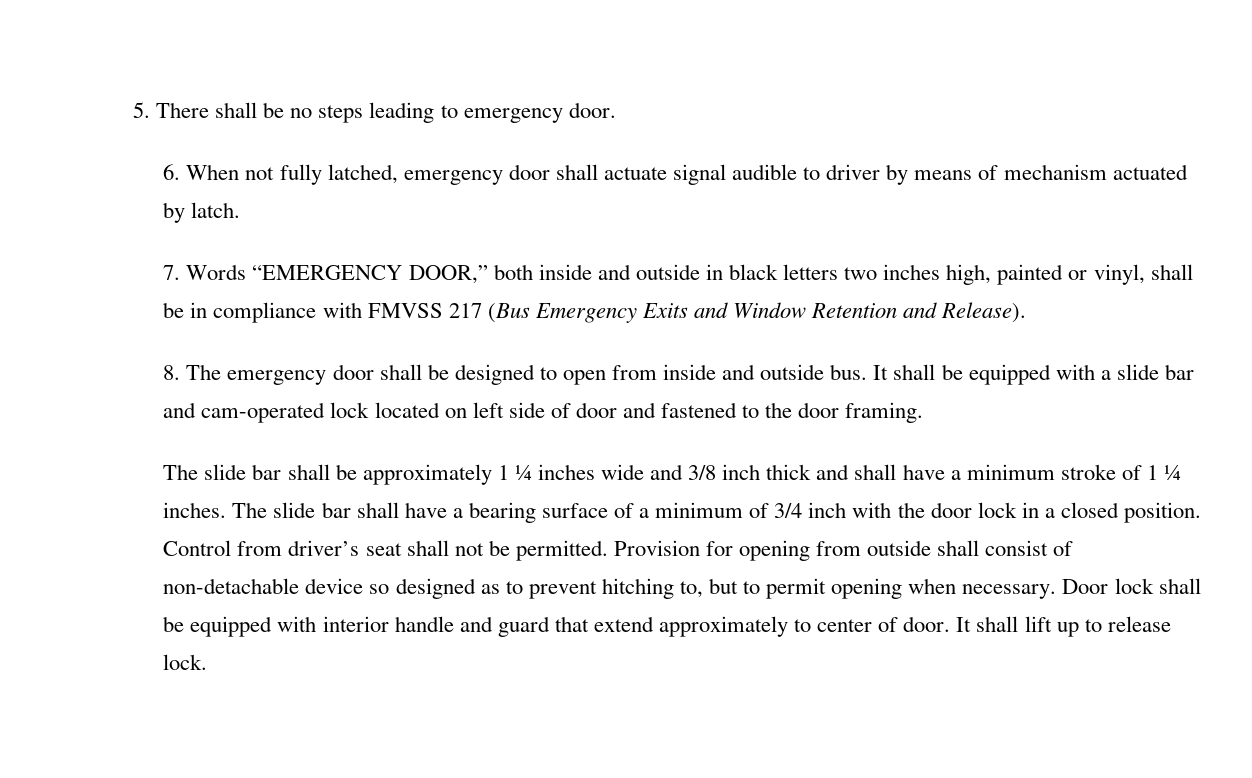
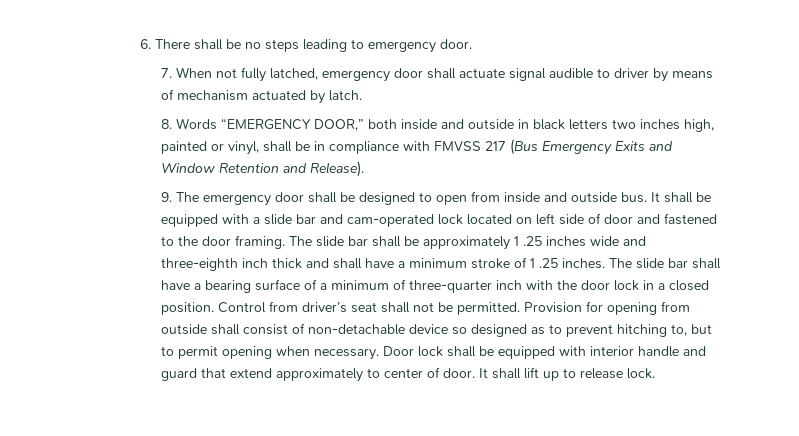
- 5. There shall be no steps leading to emergency door.
+ 6. There shall be no steps leading to emergency door.
- 6. When not fully latched, emergency door shall actuate signal audible to driver by means of mechanism actuated by latch.
+ 7. When not fully latched, emergency door shall actuate signal audible to driver by means of mechanism actuated by latch.
- 7. Words “EMERGENCY DOOR,” both inside and outside in black letters two inches high, painted or vinyl, shall be in compliance with FMVSS 217 (Bus Emergency Exits and Window Retention and Release).
+ 8. Words “EMERGENCY DOOR,” both inside and outside in black letters two inches high, painted or vinyl, shall be in compliance with FMVSS 217 (Bus Emergency Exits and Window Retention and Release).
- 8. The emergency door shall be designed to open from inside and outside bus.
+ 9. The emergency door shall be designed to open from inside and outside bus.
- It shall be equipped with a slide bar and cam-operated lock located on left side of door and fastened to the door framing.
- The slide bar shall be approximately 1 ¼ inches wide and 3/8 inch thick and shall have a minimum stroke of 1 ¼ inches.
+ It shall be equipped with a slide bar and cam-operated lock located on left side of door and fastened to the door framing. The slide bar shall be approximately 1 .25 inches wide and three-eighth inch thick and shall have a minimum stroke of 1 .25 inches.
- The slide bar shall have a bearing surface of a minimum of 3/4 inch with the door lock in a closed position.
+ The slide bar shall have a bearing surface of a minimum of three-quarter inch with the door lock in a closed position.

